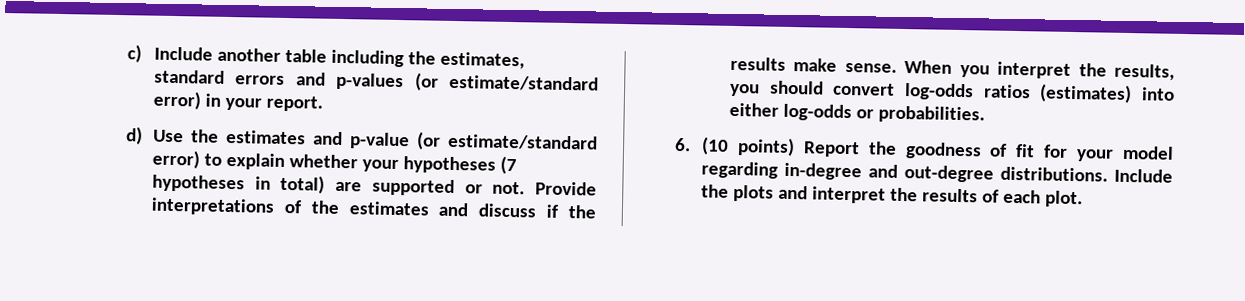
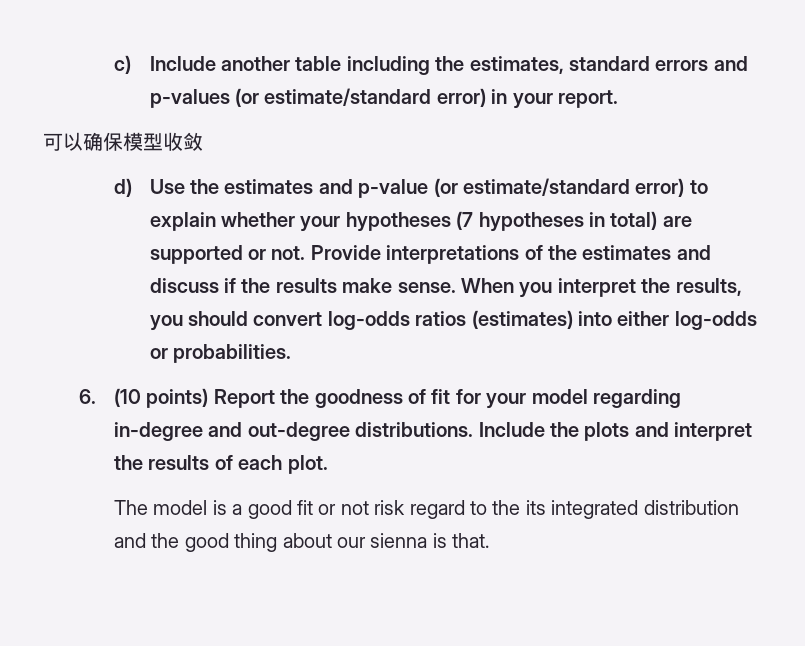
+ 可以确保模型收敛
+ The model is a good fit or not risk regard to the its integrated distribution and the good thing about our sienna is that.

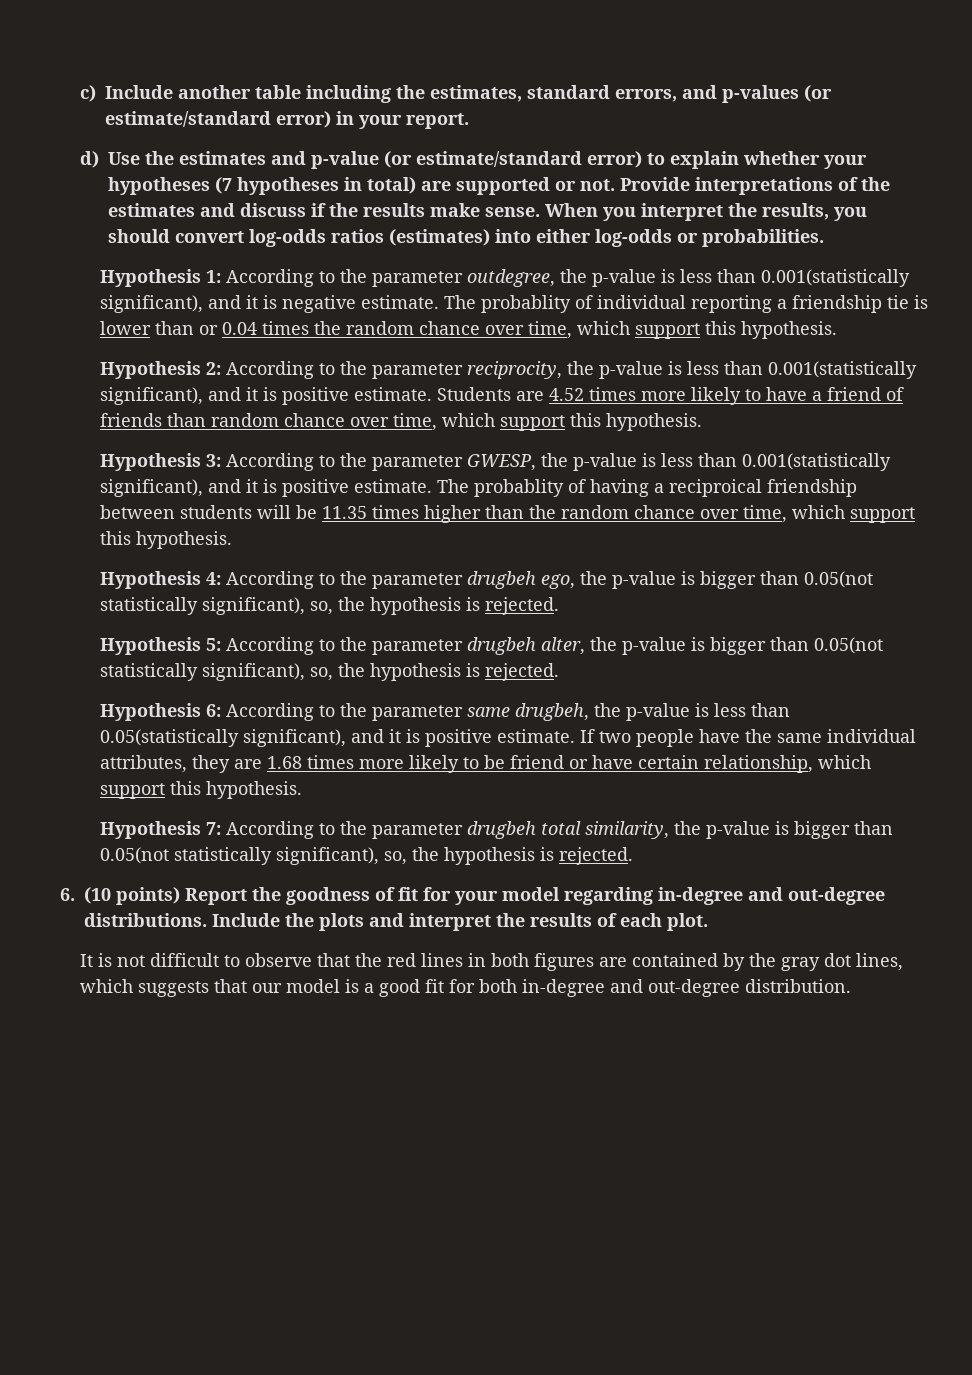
- c) Include another table including the estimates, standard errors and p-values (or estimate/standard error) in your report.
+ c) Include another table including the estimates, standard errors, and p-values (or estimate/standard error) in your report.
- 可以确保模型收敛
+ Hypothesis 1: According to the parameter outdegree, the p-value is less than 0.001(statistically significant), and it is negative estimate. The probablity of individual reporting a friendship tie is lower than or 0.04 times the random chance over time, which support this hypothesis.
+ Hypothesis 2: According to the parameter reciprocity, the p-value is less than 0.001(statistically significant), and it is positive estimate. Students are 4.52 times more likely to have a friend of friends than random chance over time, which support this hypothesis.
+ Hypothesis 3: According to the parameter GWESP, the p-value is less than 0.001(statistically significant), and it is positive estimate. The probablity of having a reciproical friendship between students will be 11.35 times higher than the random chance over time, which support this hypothesis.
+ Hypothesis 4: According to the parameter drugbeh ego, the p-value is bigger than 0.05(not statistically significant), so, the hypothesis is rejected.
+ Hypothesis 5: According to the parameter drugbeh alter, the p-value is bigger than 0.05(not statistically significant), so, the hypothesis is rejected.
+ Hypothesis 6: According to the parameter same drugbeh, the p-value is less than 0.05(statistically significant), and it is positive estimate. If two people have the same individual attributes, they are 1.68 times more likely to be friend or have certain relationship, which support this hypothesis.
+ Hypothesis 7: According to the parameter drugbeh total similarity, the p-value is bigger than 0.05(not statistically significant), so, the hypothesis is rejected.
- The model is a good fit or not risk regard to the its integrated distribution and the good thing about our sienna is that.
+ It is not difficult to observe that the red lines in both figures are contained by the gray dot lines, which suggests that our model is a good fit for both in-degree and out-degree distribution.

